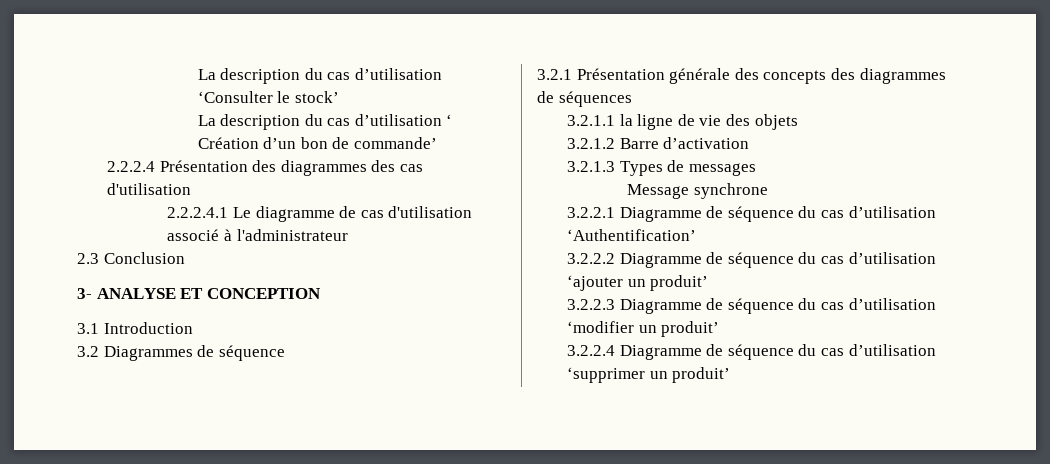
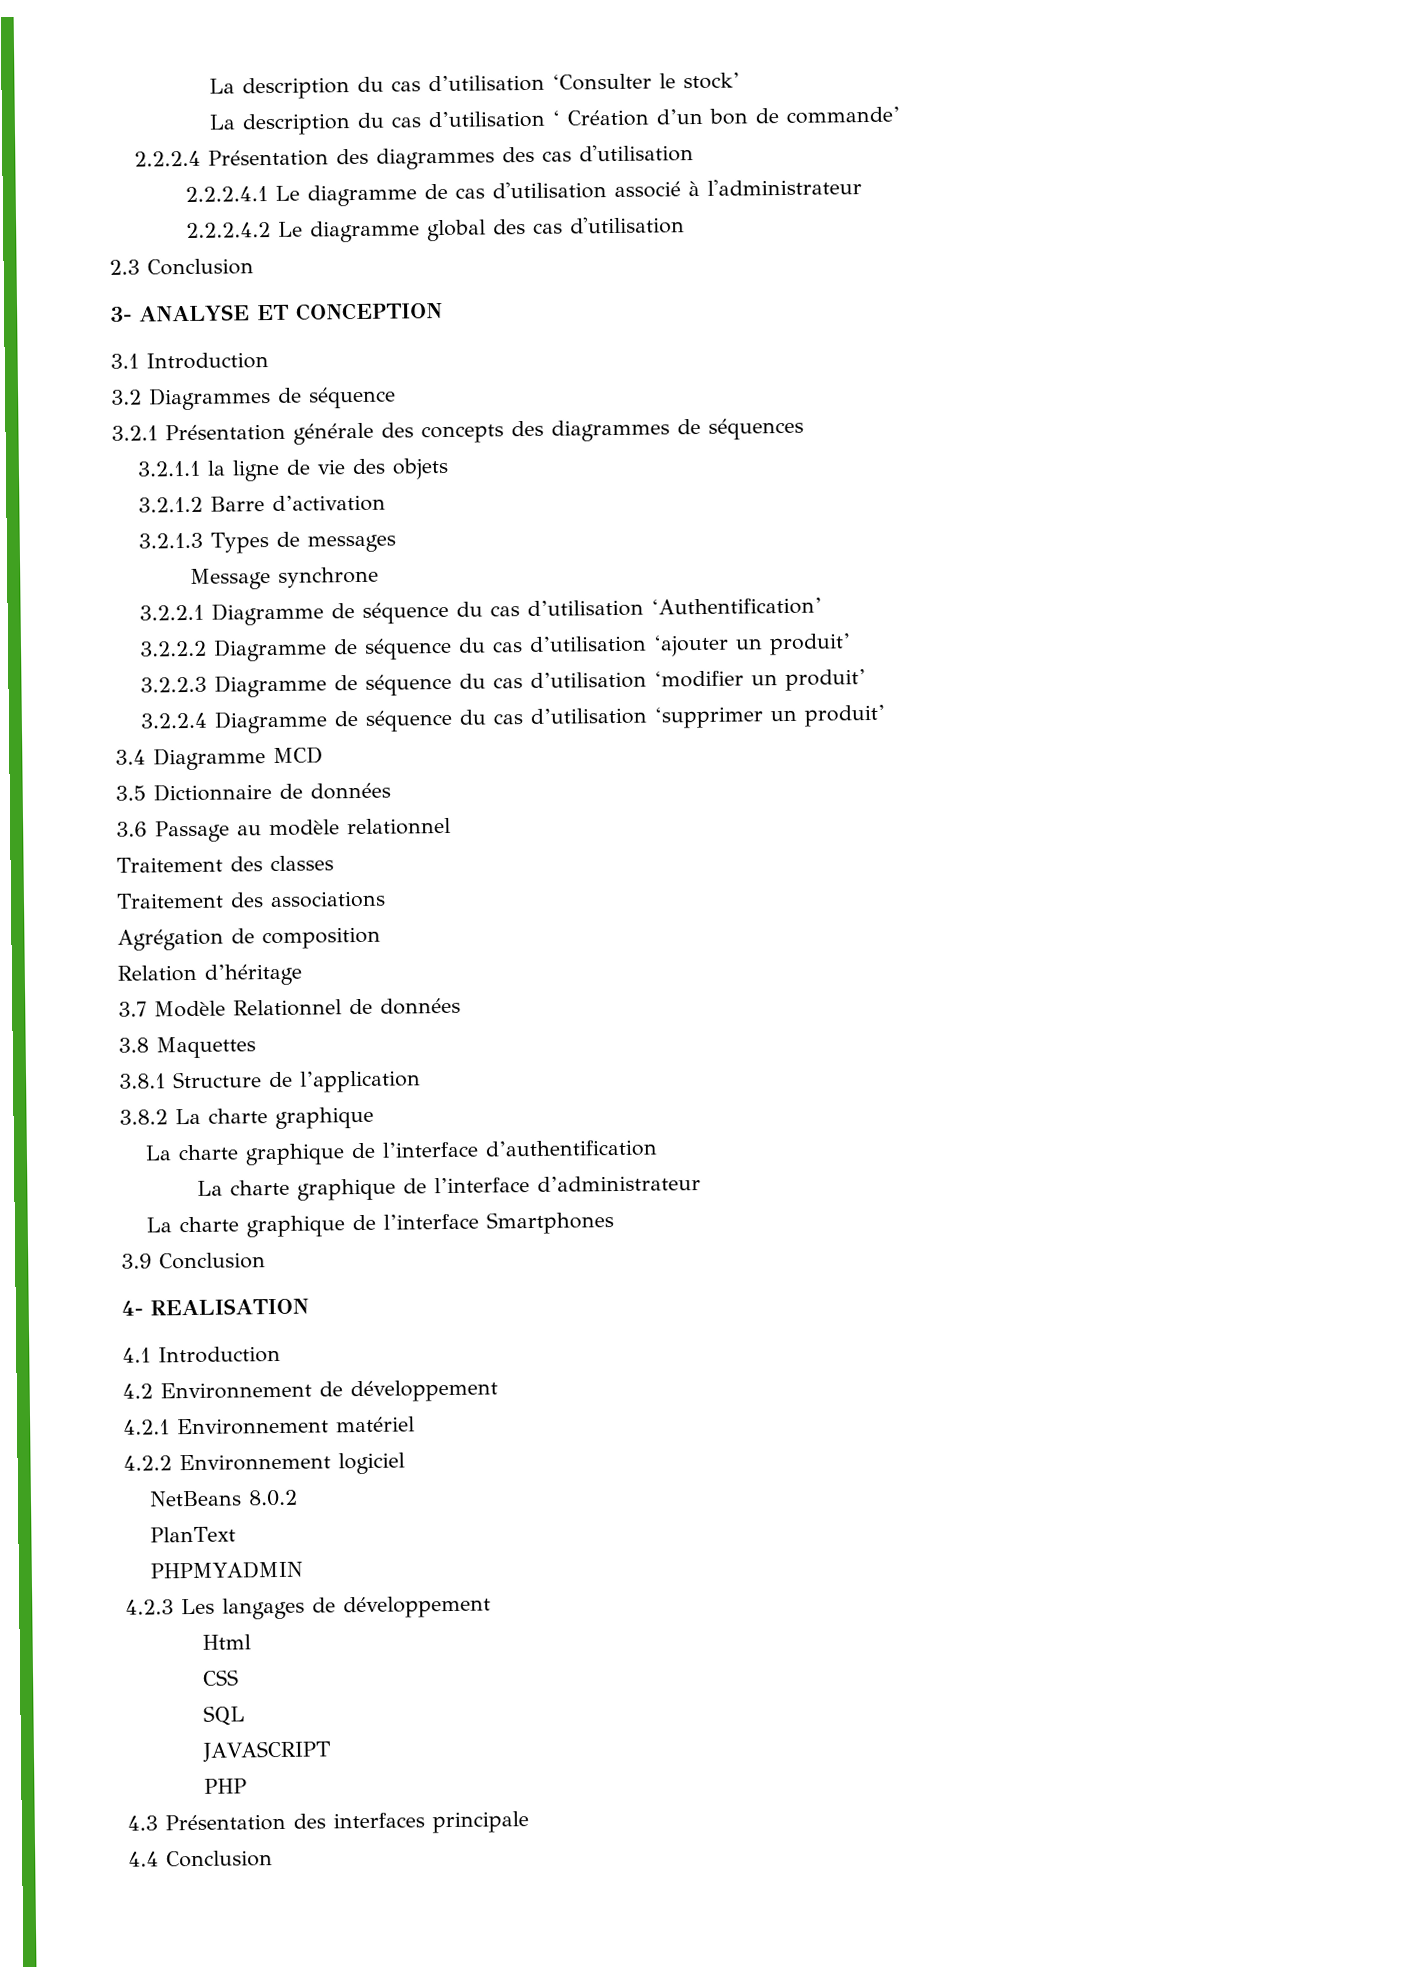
+ 2.2.2.4.2 Le diagramme global des cas d'utilisation
+ 3.4 Diagramme MCD
+ 3.5 Dictionnaire de données
+ 3.6 Passage au modèle relationnel
+ Traitement des classes
+ Traitement des associations
+ Agrégation de composition
+ Relation d’héritage
+ 3.7 Modèle Relationnel de données
+ 3.8 Maquettes
+ 3.8.1 Structure de l’application
+ 3.8.2 La charte graphique
+ La charte graphique de l’interface d’authentification
+ La charte graphique de l’interface d’administrateur
+ La charte graphique de l’interface Smartphones
+ 3.9 Conclusion
+ 4- REALISATION
+ 4.1 Introduction
+ 4.2 Environnement de développement
+ 4.2.1 Environnement matériel
+ 4.2.2 Environnement logiciel
+ NetBeans 8.0.2
+ PlanText
+ PHPMYADMIN
+ 4.2.3 Les langages de développement
+ Html
+ CSS
+ SQL
+ JAVASCRIPT
+ PHP
+ 4.3 Présentation des interfaces principale
+ 4.4 Conclusion

